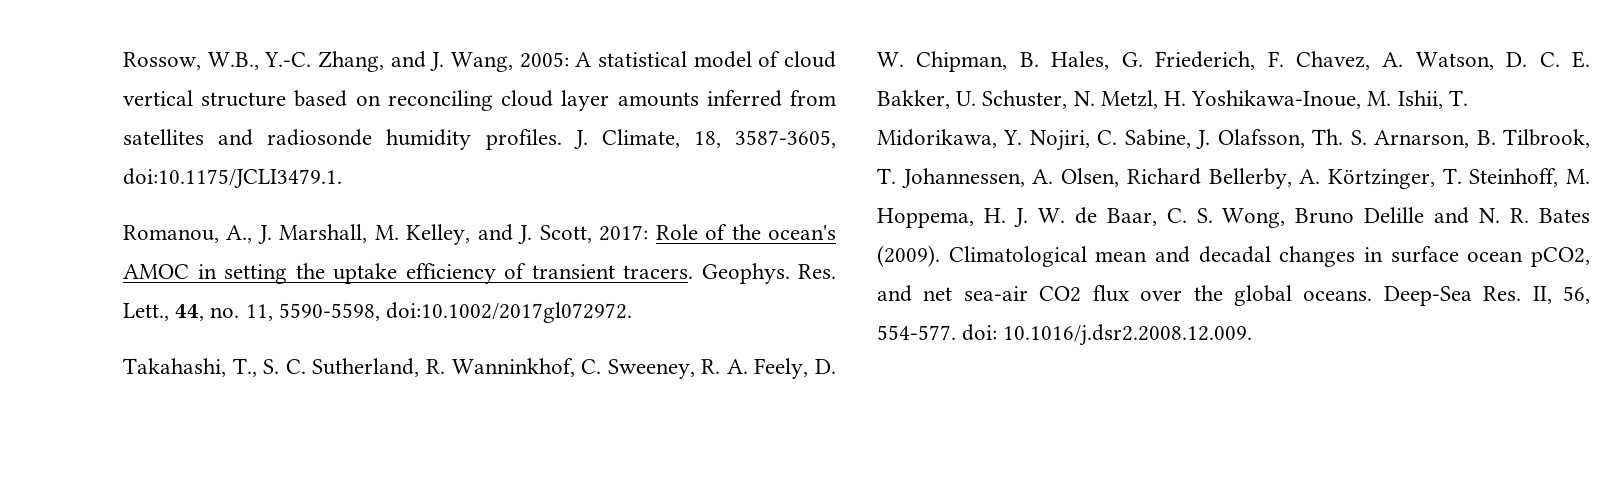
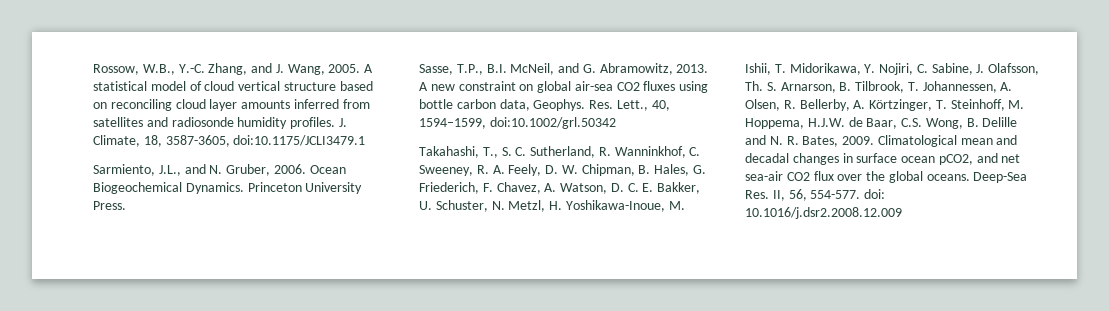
- Rossow, W.B., Y.-C. Zhang, and J. Wang, 2005: A statistical model of cloud vertical structure based on reconciling cloud layer amounts inferred from satellites and radiosonde humidity profiles.
+ Rossow, W.B., Y.-C. Zhang, and J. Wang, 2005. A statistical model of cloud vertical structure based on reconciling cloud layer amounts inferred from satellites and radiosonde humidity profiles.
- J. Climate, 18, 3587-3605, doi:10.1175/JCLI3479.1.
- Romanou, A., J. Marshall, M. Kelley, and J. Scott, 2017: Role of the ocean's AMOC in setting the uptake efficiency of transient tracers. Geophys. Res. Lett., 44, no. 11, 5590-5598, doi:10.1002/2017gl072972.
+ J. Climate, 18, 3587-3605, doi:10.1175/JCLI3479.1
+ Sarmiento, J.L., and N. Gruber, 2006. Ocean Biogeochemical Dynamics. Princeton University Press.
+ Sasse, T.P., B.I. McNeil, and G. Abramowitz, 2013. A new constraint on global air-sea CO2 fluxes using bottle carbon data, Geophys. Res. Lett., 40, 1594–1599, doi:10.1002/grl.50342
- Takahashi, T., S. C. Sutherland, R. Wanninkhof, C. Sweeney, R. A. Feely, D. W. Chipman, B. Hales, G. Friederich, F. Chavez, A. Watson, D. C. E. Bakker, U. Schuster, N. Metzl, H. Yoshikawa-Inoue, M. Ishii, T. Midorikawa, Y. Nojiri, C. Sabine, J. Olafsson, Th. S. Arnarson, B. Tilbrook, T. Johannessen, A. Olsen, Richard Bellerby, A. Körtzinger, T. Steinhoff, M. Hoppema, H. J. W. de Baar, C. S. Wong, Bruno Delille and N. R. Bates (2009).
+ Takahashi, T., S. C. Sutherland, R. Wanninkhof, C. Sweeney, R. A. Feely, D. W. Chipman, B. Hales, G. Friederich, F. Chavez, A. Watson, D. C. E. Bakker, U. Schuster, N. Metzl, H. Yoshikawa-Inoue, M. Ishii, T. Midorikawa, Y. Nojiri, C. Sabine, J. Olafsson, Th. S. Arnarson, B. Tilbrook, T. Johannessen, A. Olsen, R. Bellerby, A. Körtzinger, T. Steinhoff, M. Hoppema, H.J.W. de Baar, C.S. Wong, B. Delille and N. R. Bates, 2009.
- Deep-Sea Res. II, 56, 554-577. doi: 10.1016/j.dsr2.2008.12.009.
+ Deep-Sea Res. II, 56, 554-577. doi: 10.1016/j.dsr2.2008.12.009

